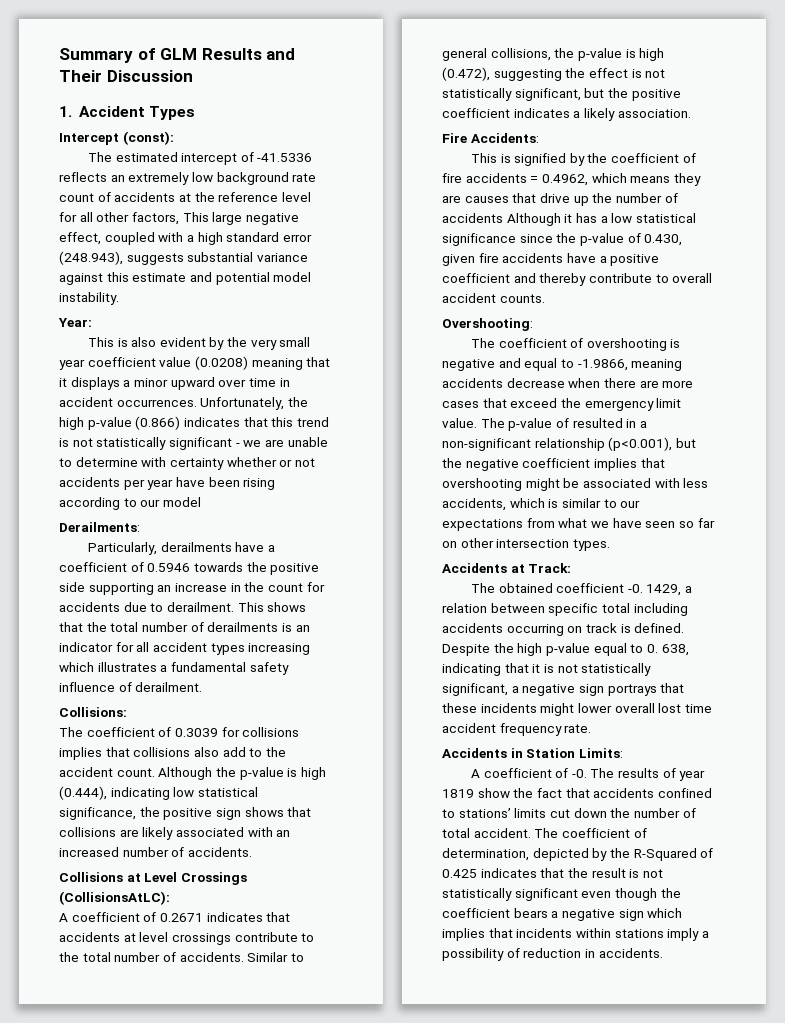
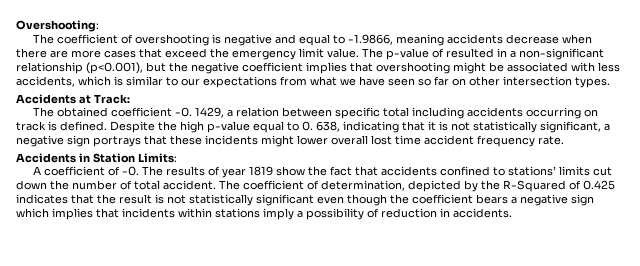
- Summary of GLM Results and Their Discussion
- 1. Accident Types
- Intercept (const):
- The estimated intercept of -41.5336 reflects an extremely low background rate count of accidents at the reference level for all other factors, This large negative effect, coupled with a high standard error (248.943), suggests substantial variance against this estimate and potential model instability.
- Year:
- This is also evident by the very small year coefficient value (0.0208) meaning that it displays a minor upward over time in accident occurrences. Unfortunately, the high p-value (0.866) indicates that this trend is not statistically significant - we are unable to determine with certainty whether or not accidents per year have been rising according to our model
- Derailments:
- Particularly, derailments have a coefficient of 0.5946 towards the positive side supporting an increase in the count for accidents due to derailment. This shows that the total number of derailments is an indicator for all accident types increasing which illustrates a fundamental safety influence of derailment.
- Collisions:
- The coefficient of 0.3039 for collisions implies that collisions also add to the accident count. Although the p-value is high (0.444), indicating low statistical significance, the positive sign shows that collisions are likely associated with an increased number of accidents.
- Collisions at Level Crossings (CollisionsAtLC):
- A coefficient of 0.2671 indicates that accidents at level crossings contribute to the total number of accidents. Similar to general collisions, the p-value is high (0.472), suggesting the effect is not statistically significant, but the positive coefficient indicates a likely association.
- Fire Accidents:
- This is signified by the coefficient of fire accidents = 0.4962, which means they are causes that drive up the number of accidents Although it has a low statistical significance since the p-value of 0.430, given fire accidents have a positive coefficient and thereby contribute to overall accident counts.

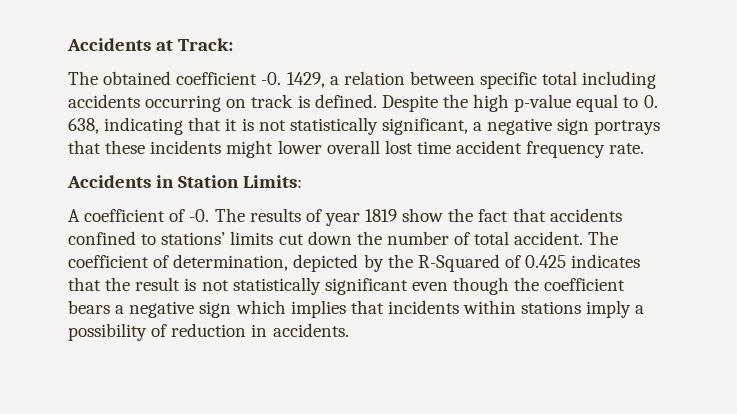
- Overshooting:
- The coefficient of overshooting is negative and equal to -1.9866, meaning accidents decrease when there are more cases that exceed the emergency limit value. The p-value of resulted in a non-significant relationship (p<0.001), but the negative coefficient implies that overshooting might be associated with less accidents, which is similar to our expectations from what we have seen so far on other intersection types.

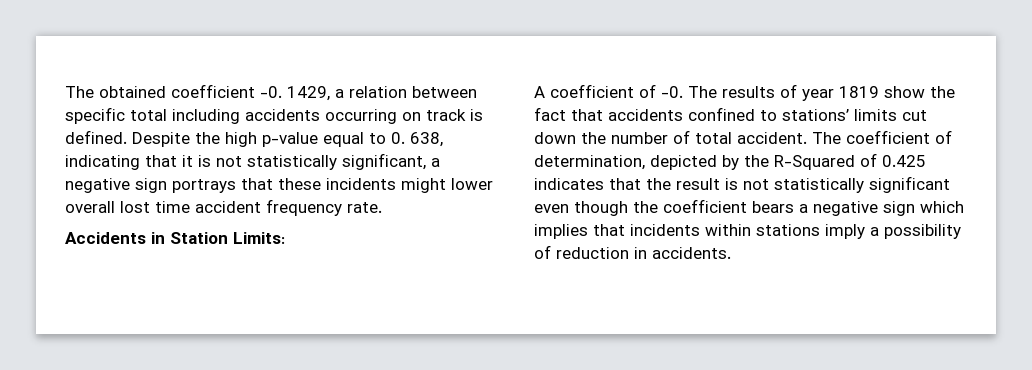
- Accidents at Track:

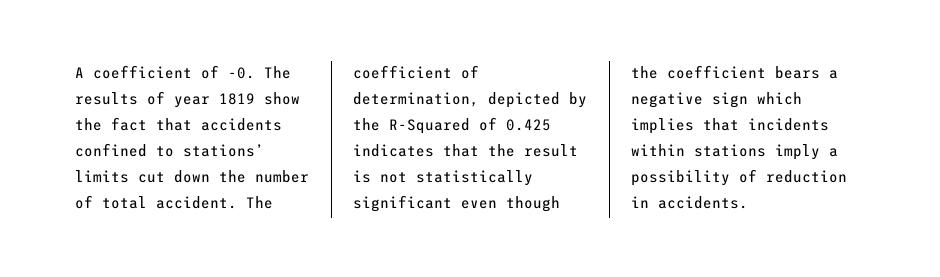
- The obtained coefficient -0. 1429, a relation between specific total including accidents occurring on track is defined. Despite the high p-value equal to 0. 638, indicating that it is not statistically significant, a negative sign portrays that these incidents might lower overall lost time accident frequency rate.
- Accidents in Station Limits:

